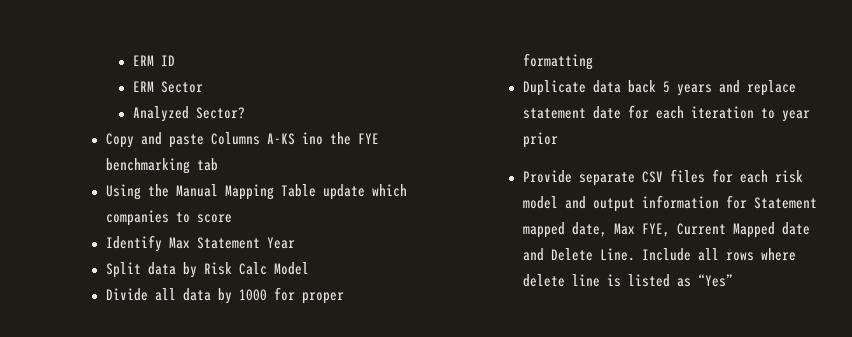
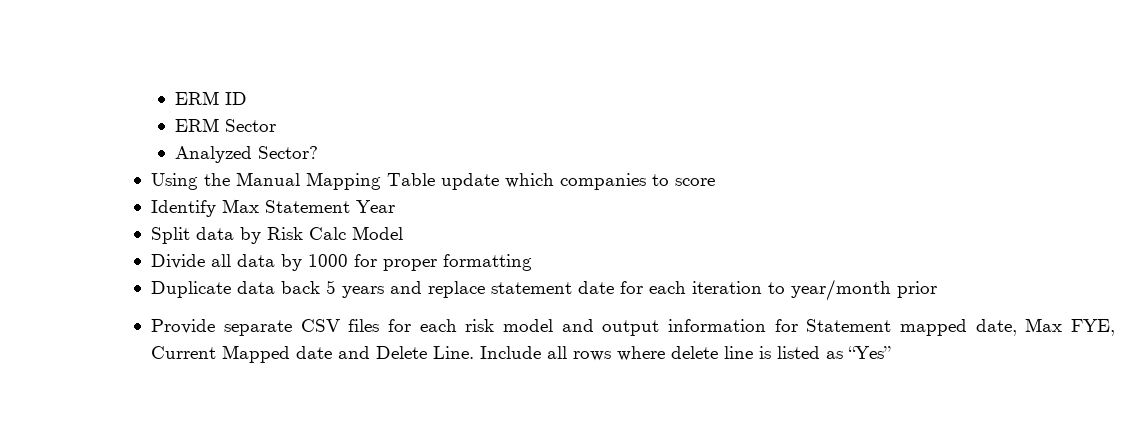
- Copy and paste Columns A-KS ino the FYE benchmarking tab
- Duplicate data back 5 years and replace statement date for each iteration to year prior
+ Duplicate data back 5 years and replace statement date for each iteration to year/month prior

